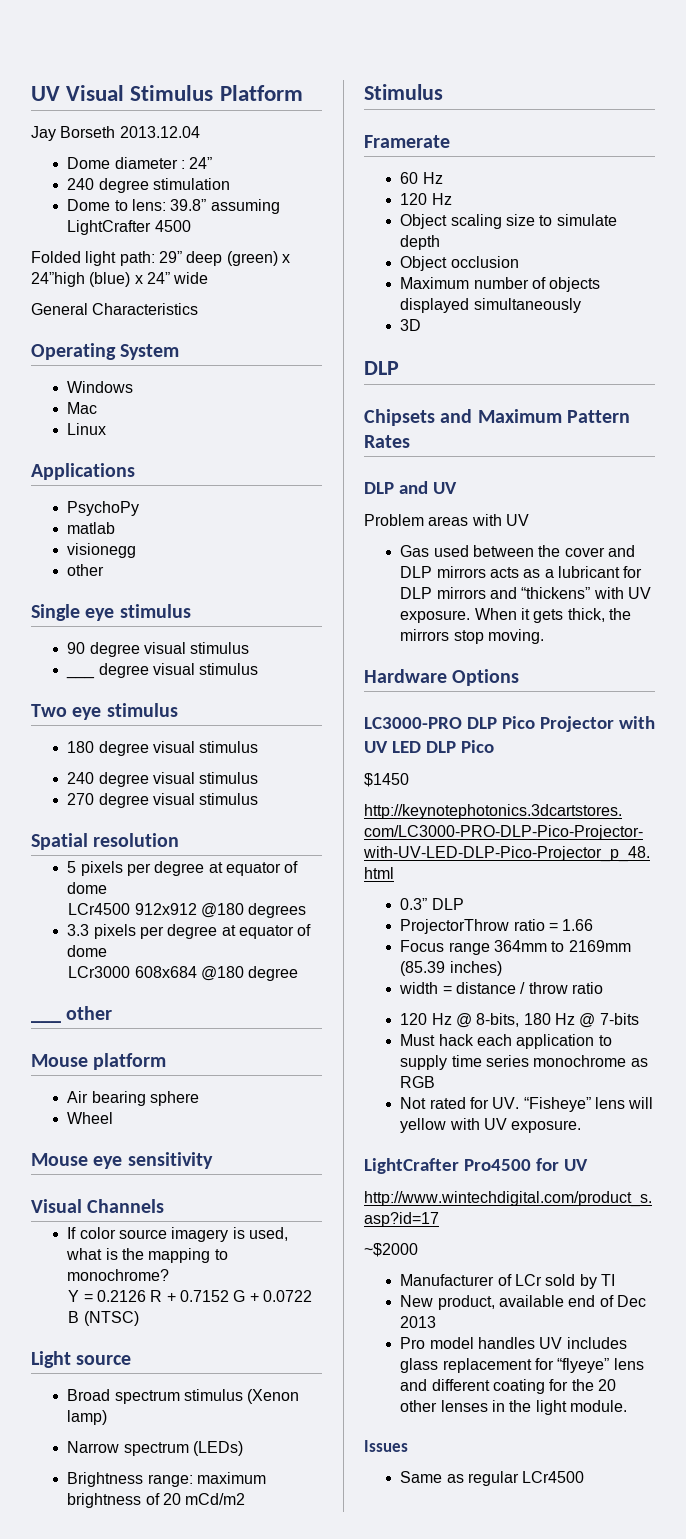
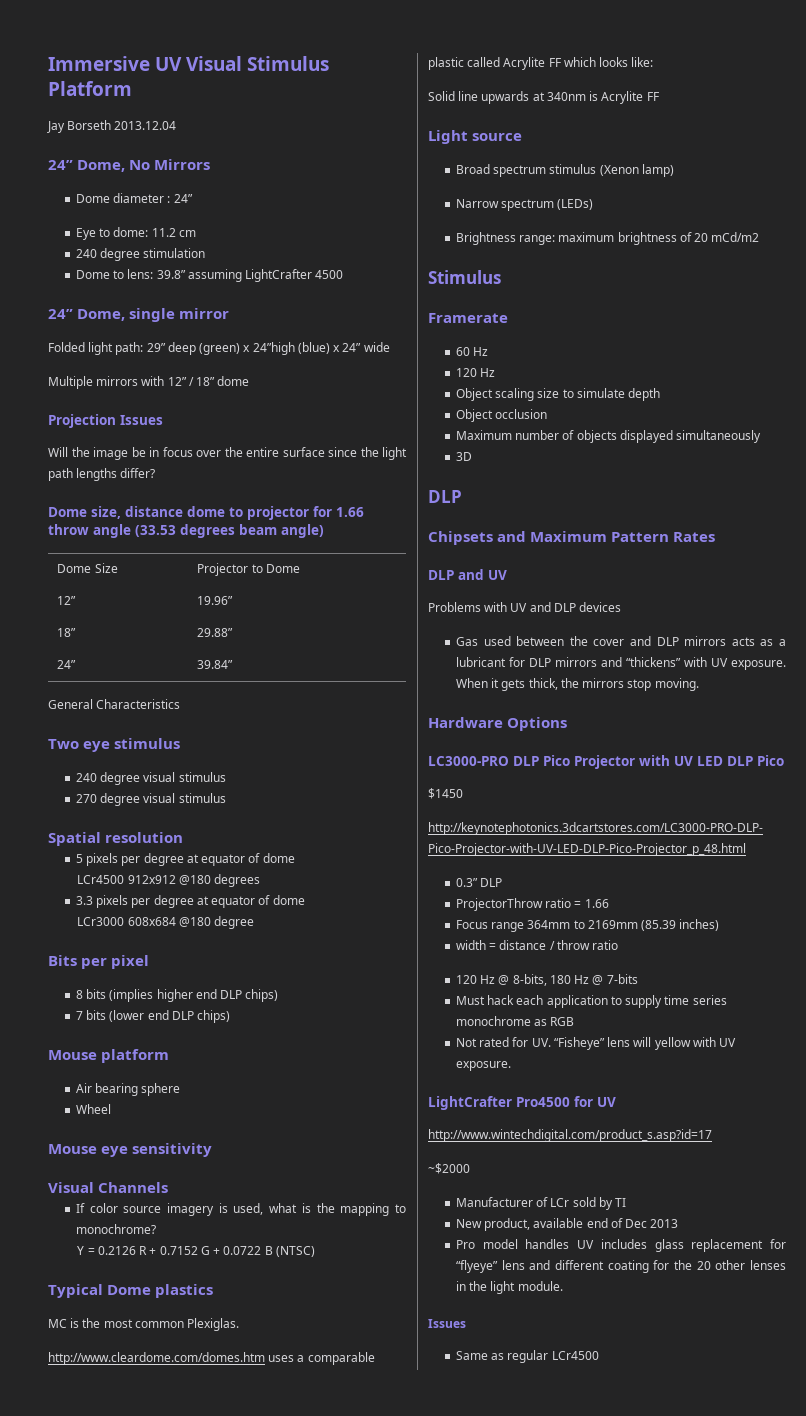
- UV Visual Stimulus Platform
+ Immersive UV Visual Stimulus Platform
+ 24” Dome, No Mirrors
+ Eye to dome: 11.2 cm
+ 24” Dome, single mirror
+ Multiple mirrors with 12” / 18” dome
+ Projection Issues
+ Will the image be in focus over the entire surface since the light path lengths differ?
+ Dome size, distance dome to projector for 1.66 throw angle (33.53 degrees beam angle)
+ Dome Size | Projector to Dome
+ 12” | 19.96”
+ 18” | 29.88”
+ 24” | 39.84”
  General Characteristics
- Operating System
- Windows
- Mac
- Linux
- Applications
- PsychoPy
- matlab
- visionegg
- other
- Single eye stimulus
- 90 degree visual stimulus
- ___ degree visual stimulus
- 180 degree visual stimulus
- ___ other
+ Bits per pixel
+ 8 bits (implies higher end DLP chips)
+ 7 bits (lower end DLP chips)
+ Typical Dome plastics
+ MC is the most common Plexiglas.
+ http://www.cleardome.com/domes.htm uses a comparable plastic called Acrylite FF which looks like:
+ Solid line upwards at 340nm is Acrylite FF
- Problem areas with UV
+ Problems with UV and DLP devices

